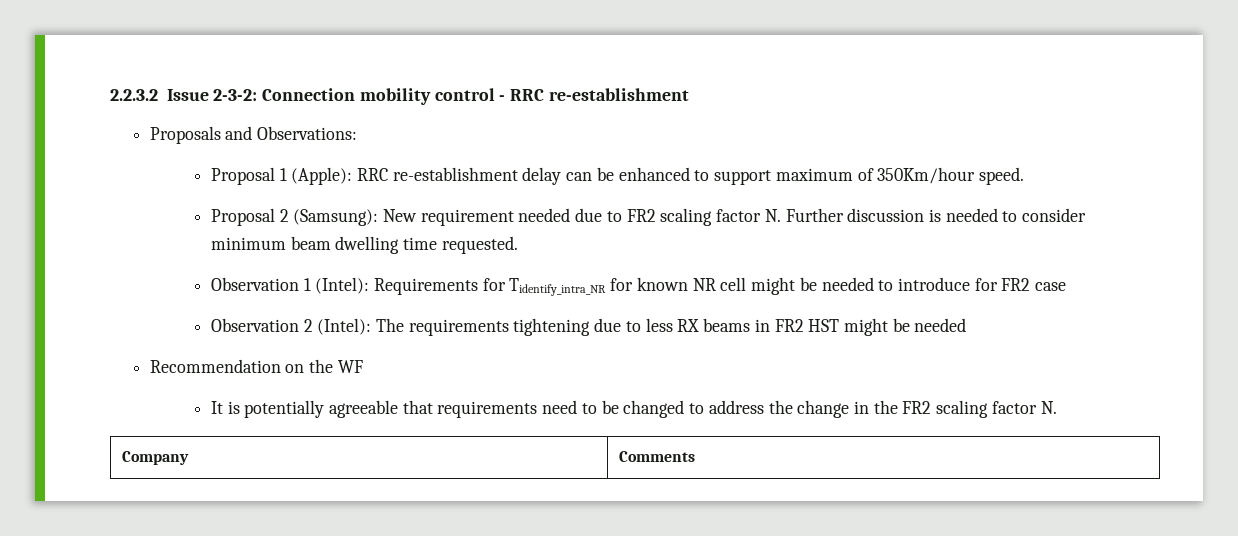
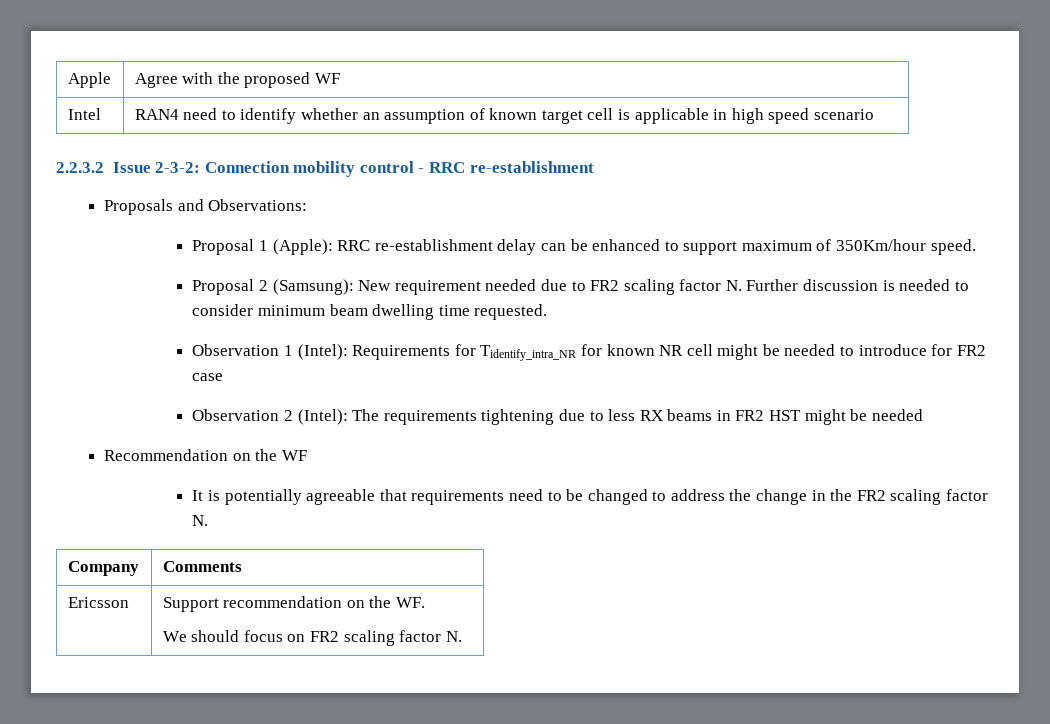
+ Apple | Agree with the proposed WF
+ Intel | RAN4 need to identify whether an assumption of known target cell is applicable in high speed scenario
+ Ericsson | Support recommendation on the WF.
+ We should focus on FR2 scaling factor N.

